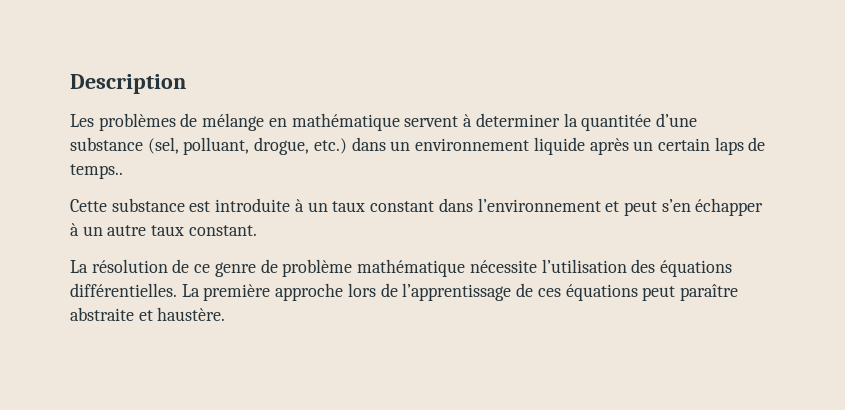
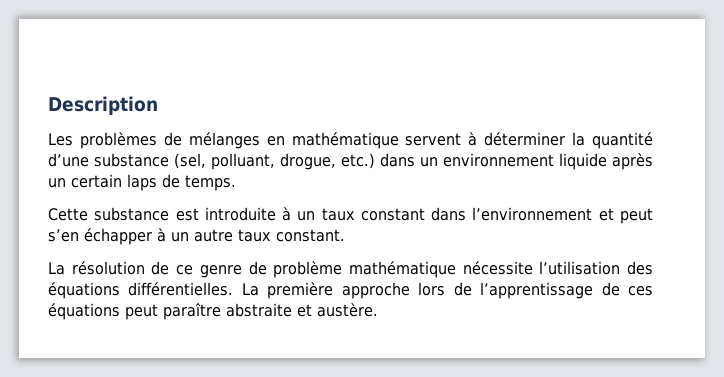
- Les problèmes de mélange en mathématique servent à determiner la quantitée d’une substance (sel, polluant, drogue, etc.) dans un environnement liquide après un certain laps de temps..
+ Les problèmes de mélanges en mathématique servent à déterminer la quantité d’une substance (sel, polluant, drogue, etc.) dans un environnement liquide après un certain laps de temps.
- La première approche lors de l’apprentissage de ces équations peut paraître abstraite et haustère.
+ La première approche lors de l’apprentissage de ces équations peut paraître abstraite et austère.

